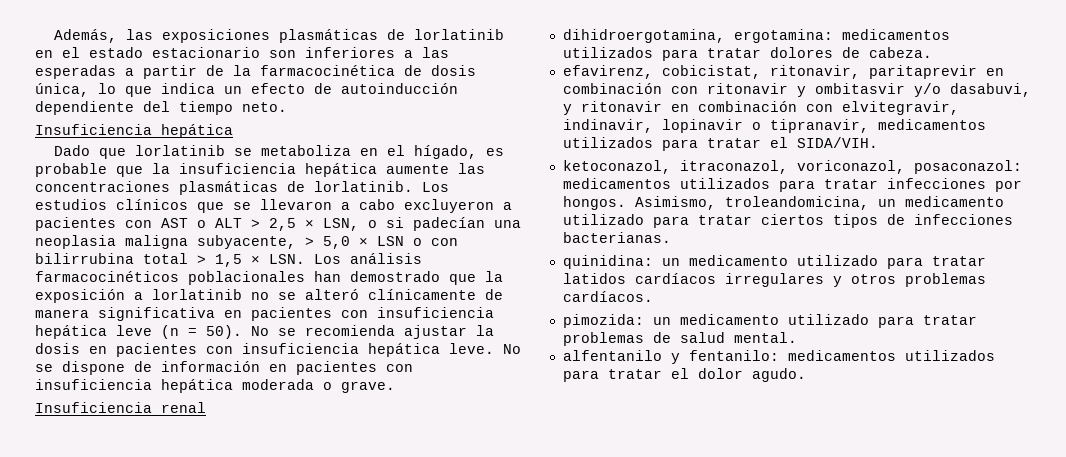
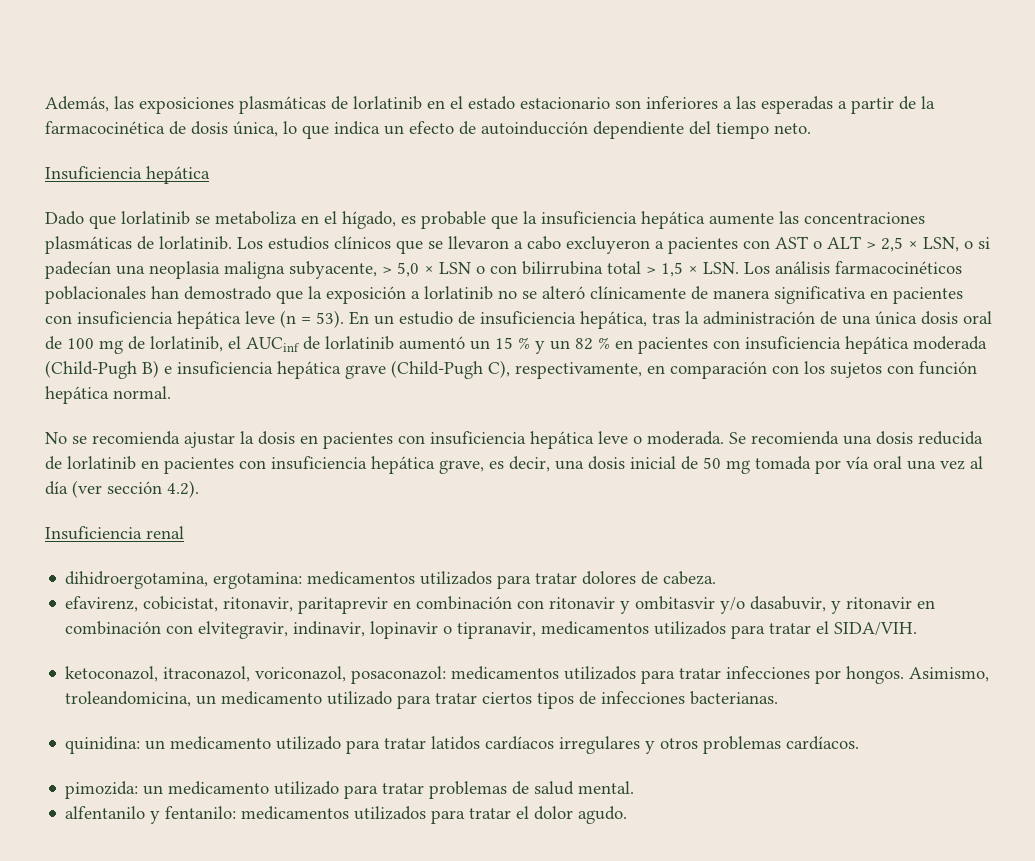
- Los estudios clínicos que se llevaron a cabo excluyeron a pacientes con AST o ALT > 2,5 × LSN, o si padecían una neoplasia maligna subyacente, > 5,0 × LSN o con bilirrubina total > 1,5 × LSN. Los análisis farmacocinéticos poblacionales han demostrado que la exposición a lorlatinib no se alteró clínicamente de manera significativa en pacientes con insuficiencia hepática leve (n = 50). No se recomienda ajustar la dosis en pacientes con insuficiencia hepática leve. No se dispone de información en pacientes con insuficiencia hepática moderada o grave.
+ Los estudios clínicos que se llevaron a cabo excluyeron a pacientes con AST o ALT > 2,5 × LSN, o si padecían una neoplasia maligna subyacente, > 5,0 × LSN o con bilirrubina total > 1,5 × LSN. Los análisis farmacocinéticos poblacionales han demostrado que la exposición a lorlatinib no se alteró clínicamente de manera significativa en pacientes con insuficiencia hepática leve (n = 53). En un estudio de insuficiencia hepática, tras la administración de una única dosis oral de 100 mg de lorlatinib, el AUCinf de lorlatinib aumentó un 15 % y un 82 % en pacientes con insuficiencia hepática moderada (Child-Pugh B) e insuficiencia hepática grave (Child-Pugh C), respectivamente, en comparación con los sujetos con función hepática normal.
+ No se recomienda ajustar la dosis en pacientes con insuficiencia hepática leve o moderada. Se recomienda una dosis reducida de lorlatinib en pacientes con insuficiencia hepática grave, es decir, una dosis inicial de 50 mg tomada por vía oral una vez al día (ver sección 4.2).
- efavirenz, cobicistat, ritonavir, paritaprevir en combinación con ritonavir y ombitasvir y/o dasabuvi, y ritonavir en combinación con elvitegravir, indinavir, lopinavir o tipranavir, medicamentos utilizados para tratar el SIDA/VIH.
+ efavirenz, cobicistat, ritonavir, paritaprevir en combinación con ritonavir y ombitasvir y/o dasabuvir, y ritonavir en combinación con elvitegravir, indinavir, lopinavir o tipranavir, medicamentos utilizados para tratar el SIDA/VIH.

